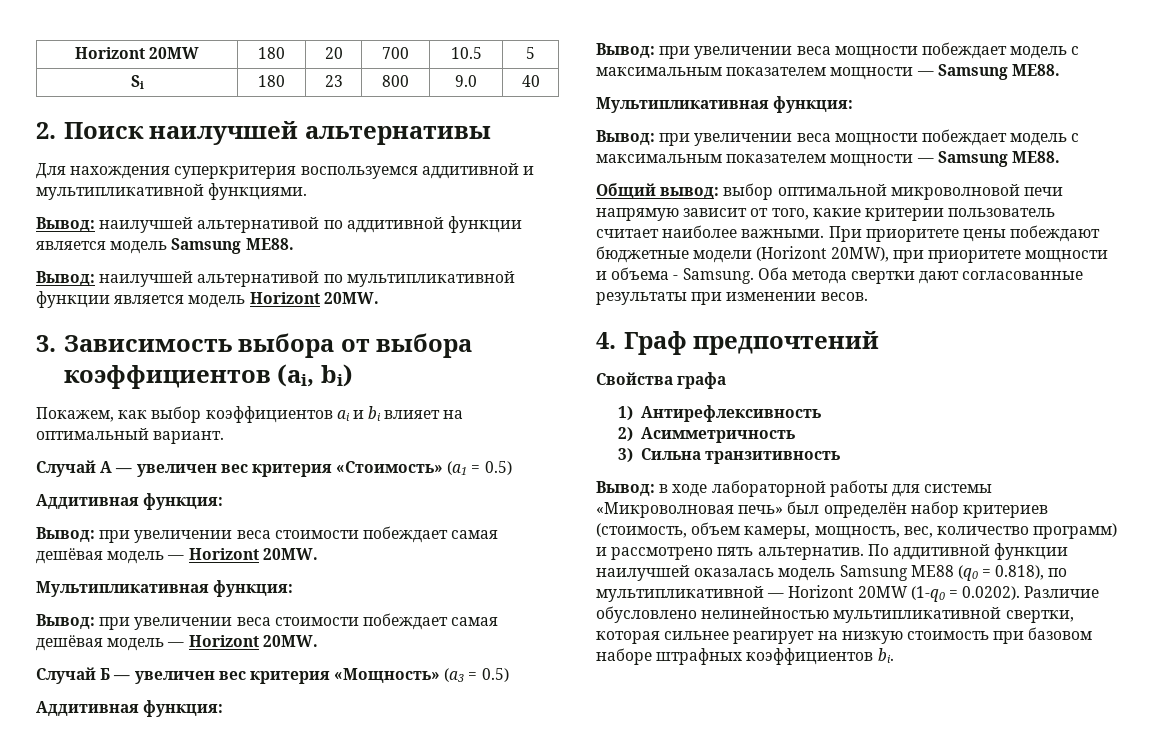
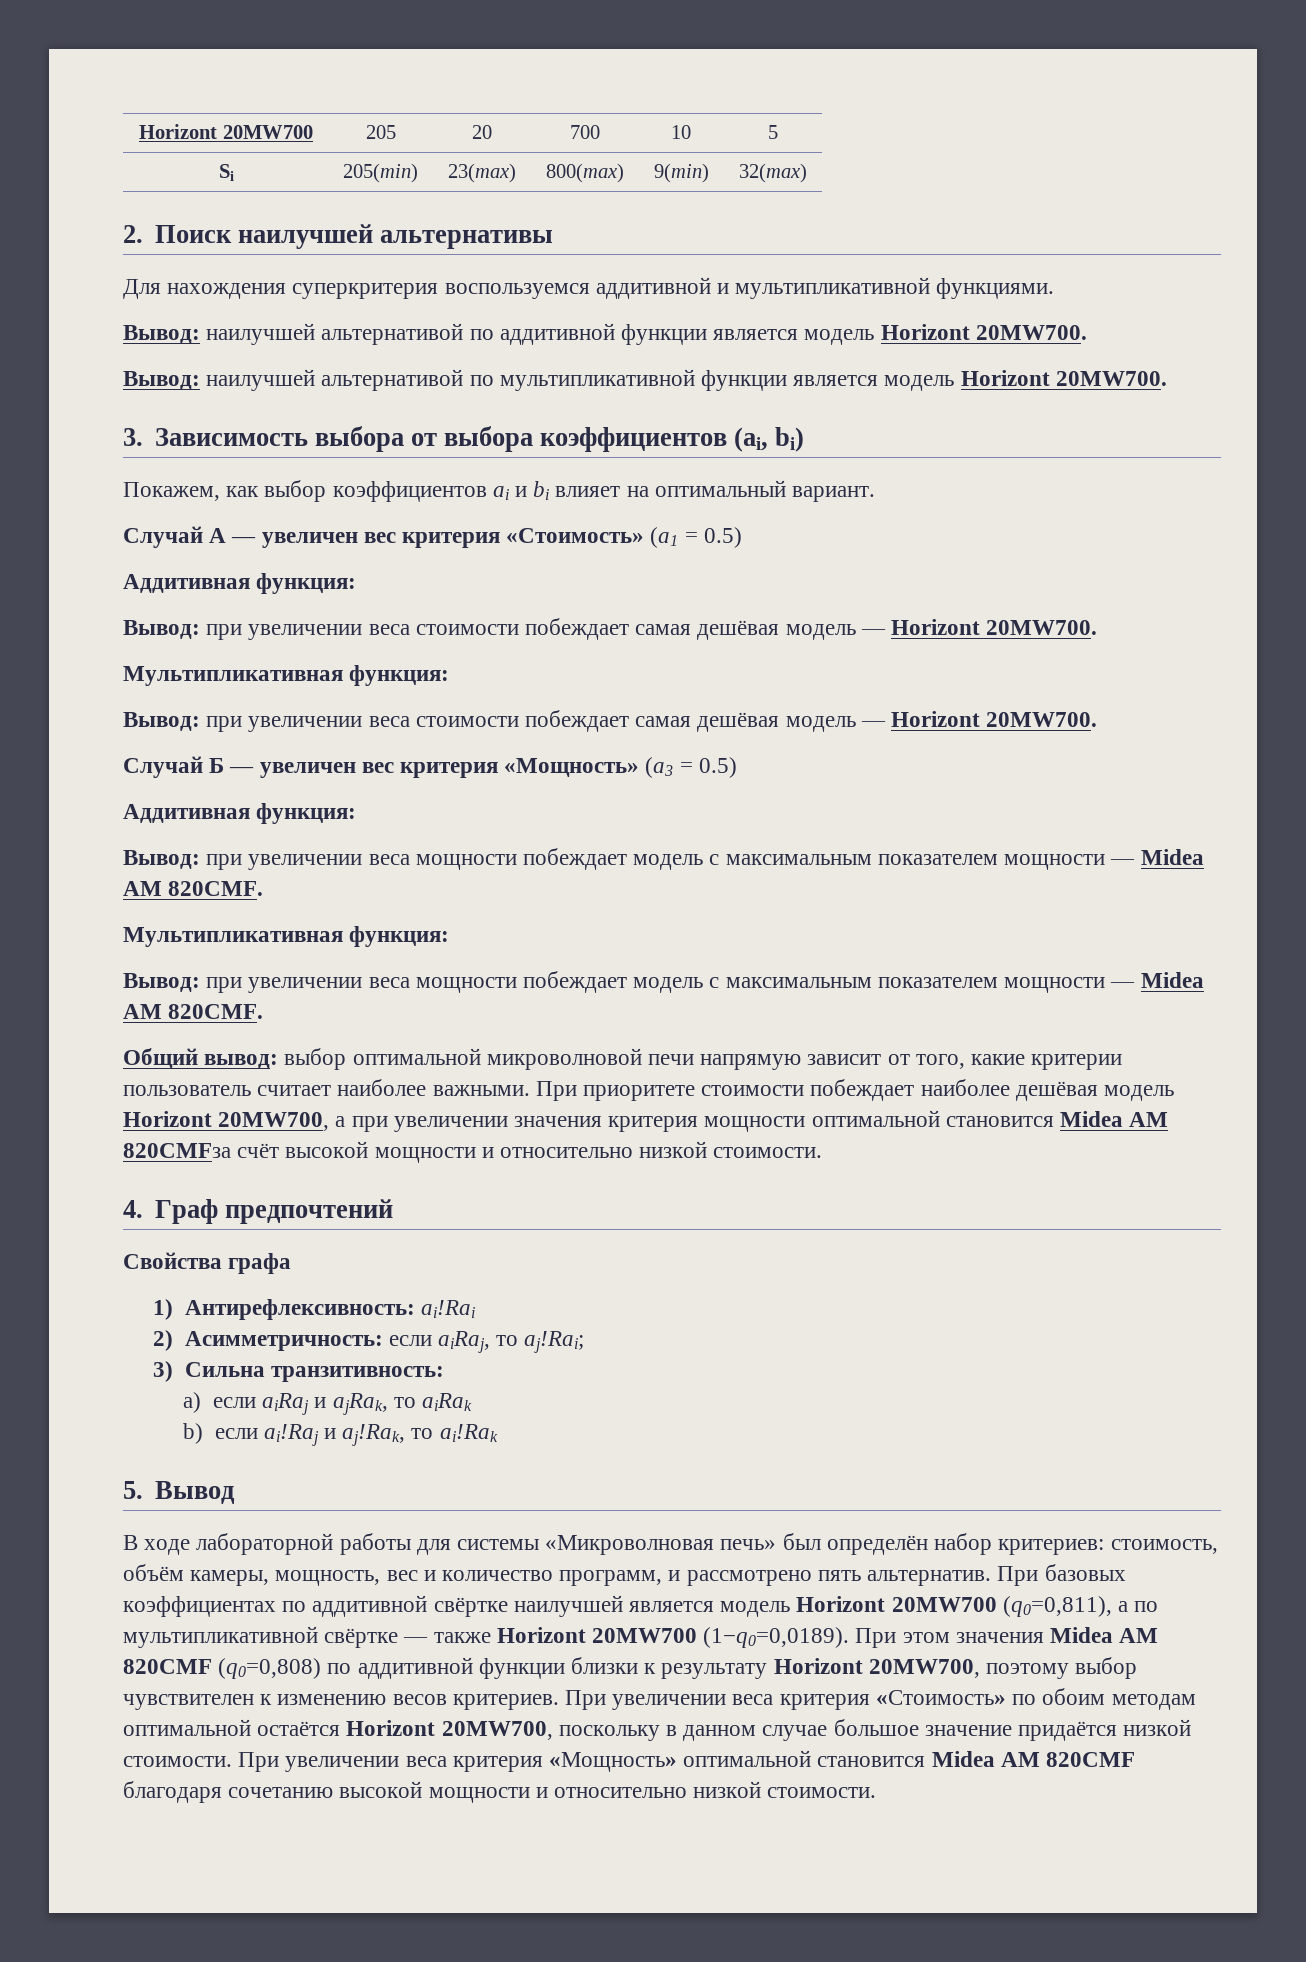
- Horizont 20MW | 180 | 20 | 700 | 10.5 | 5
+ Horizont 20MW700 | 205 | 20 | 700 | 10 | 5
- Si | 180 | 23 | 800 | 9.0 | 40
+ Si | 205(min) | 23(max) | 800(max) | 9(min) | 32(max)
- Вывод: наилучшей альтернативой по аддитивной функции является модель Samsung ME88.
+ Вывод: наилучшей альтернативой по аддитивной функции является модель Horizont 20MW700.
- Вывод: наилучшей альтернативой по мультипликативной функции является модель Horizont 20MW.
+ Вывод: наилучшей альтернативой по мультипликативной функции является модель Horizont 20MW700.
  Случай А — увеличен вес критерия «Стоимость» (a1 = 0.5)
  Аддитивная функция:
- Вывод: при увеличении веса стоимости побеждает самая дешёвая модель — Horizont 20MW.
+ Вывод: при увеличении веса стоимости побеждает самая дешёвая модель — Horizont 20MW700.
  Мультипликативная функция:
- Вывод: при увеличении веса стоимости побеждает самая дешёвая модель — Horizont 20MW.
+ Вывод: при увеличении веса стоимости побеждает самая дешёвая модель — Horizont 20MW700.
  Случай Б — увеличен вес критерия «Мощность» (a3 = 0.5)
  Аддитивная функция:
- Вывод: при увеличении веса мощности побеждает модель с максимальным показателем мощности — Samsung ME88.
+ Вывод: при увеличении веса мощности побеждает модель с максимальным показателем мощности — Midea AM 820CMF.
  Мультипликативная функция:
- Вывод: при увеличении веса мощности побеждает модель с максимальным показателем мощности — Samsung ME88.
+ Вывод: при увеличении веса мощности побеждает модель с максимальным показателем мощности — Midea AM 820CMF.
- При приоритете цены побеждают бюджетные модели (Horizont 20MW), при приоритете мощности и объема - Samsung. Оба метода свертки дают согласованные результаты при изменении весов.
+ При приоритете стоимости побеждает наиболее дешёвая модель Horizont 20MW700, а при увеличении значения критерия мощности оптимальной становится Midea AM 820CMFза счёт высокой мощности и относительно низкой стоимости.
- 1) Антирефлексивность
+ 1) Антирефлексивность: ai!Rai
- 2) Асимметричность
- 3) Сильна транзитивность
- Вывод: в ходе лабораторной работы для системы «Микроволновая печь» был определён набор критериев (стоимость, объем камеры, мощность, вес, количество программ) и рассмотрено пять альтернатив. По аддитивной функции наилучшей оказалась модель Samsung ME88 (q0 = 0.818), по мультипликативной — Horizont 20MW (1-q0 = 0.0202). Различие обусловлено нелинейностью мультипликативной свертки, которая сильнее реагирует на низкую стоимость при базовом наборе штрафных коэффициентов bi.
+ 2) Асимметричность: если aiRaj, то aj!Rai;
+ 3) Сильна транзитивность:
+ a) если aiRaj и ajRak, то aiRak
+ b) если ai!Raj и aj!Rak, то ai!Rak
+ 5. Вывод
+ В ходе лабораторной работы для системы «Микроволновая печь» был определён набор критериев: стоимость, объём камеры, мощность, вес и количество программ, и рассмотрено пять альтернатив. При базовых коэффициентах по аддитивной свёртке наилучшей является модель Horizont 20MW700 (q0=0,811), а по мультипликативной свёртке — также Horizont 20MW700 (1−q0=0,0189). При этом значения Midea AM 820CMF (q0=0,808) по аддитивной функции близки к результату Horizont 20MW700, поэтому выбор чувствителен к изменению весов критериев. При увеличении веса критерия «Стоимость» по обоим методам оптимальной остаётся Horizont 20MW700, поскольку в данном случае большое значение придаётся низкой стоимости. При увеличении веса критерия «Мощность» оптимальной становится Midea AM 820CMF благодаря сочетанию высокой мощности и относительно низкой стоимости.

